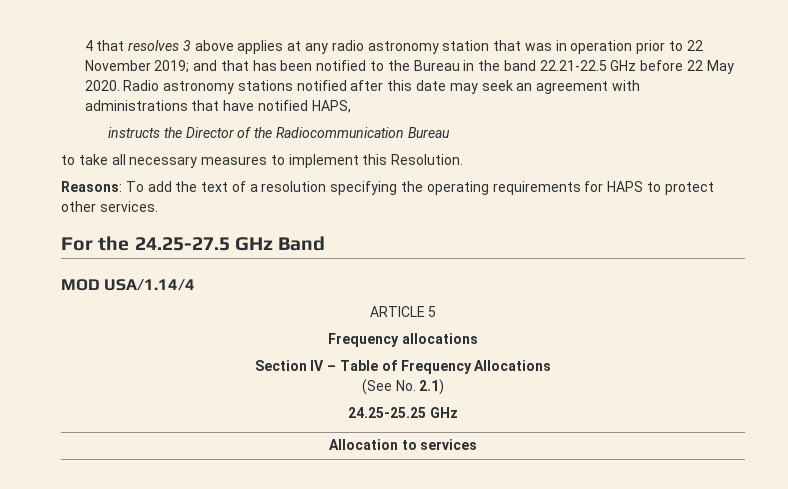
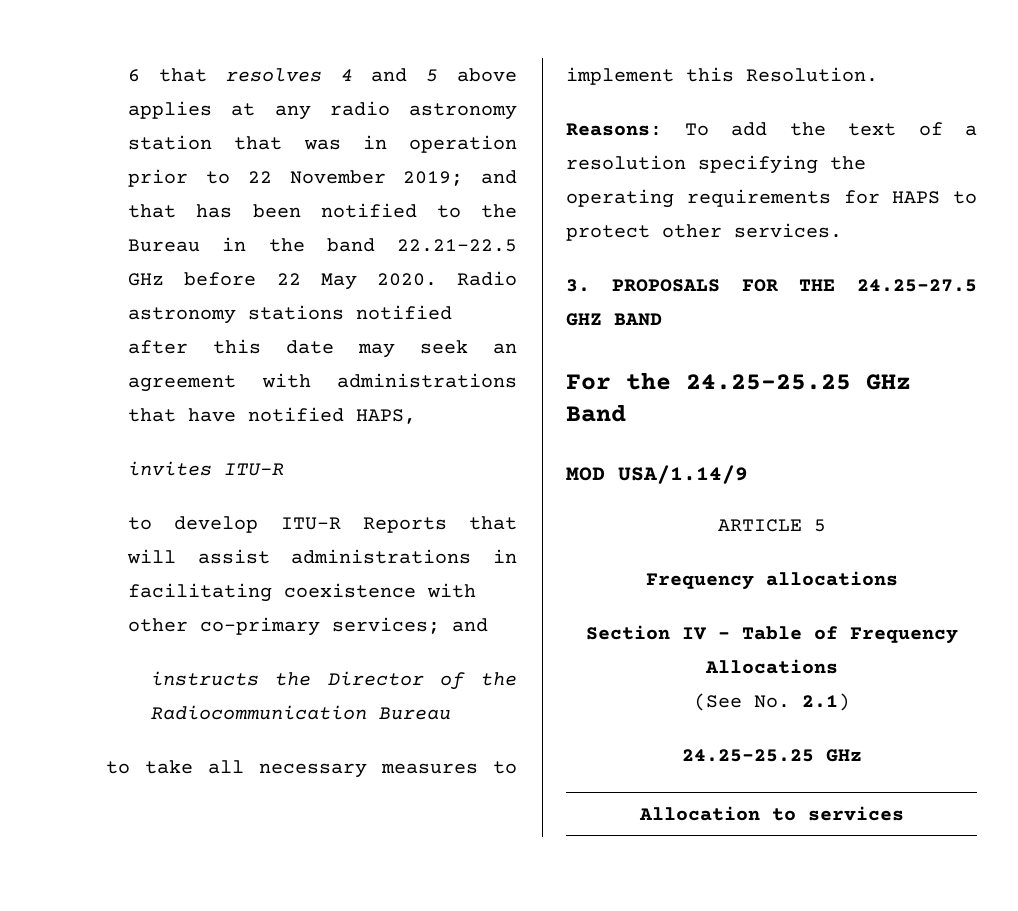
- 4 that resolves 3 above applies at any radio astronomy station that was in operation prior to 22 November 2019; and that has been notified to the Bureau in the band 22.21-22.5 GHz before 22 May 2020.
+ 6 that resolves 4 and 5 above applies at any radio astronomy station that was in operation prior to 22 November 2019; and that has been notified to the Bureau in the band 22.21-22.5 GHz before 22 May 2020.
+ invites ITU-R
+ to develop ITU-R Reports that will assist administrations in facilitating coexistence with other co-primary services; and
+ 3. PROPOSALS FOR THE 24.25-27.5 GHZ BAND
- For the 24.25-27.5 GHz Band
+ For the 24.25-25.25 GHz Band
- MOD USA/1.14/4
+ MOD USA/1.14/9

